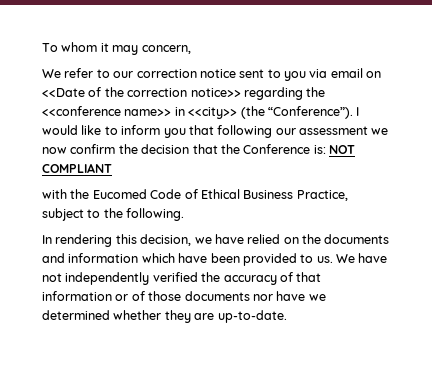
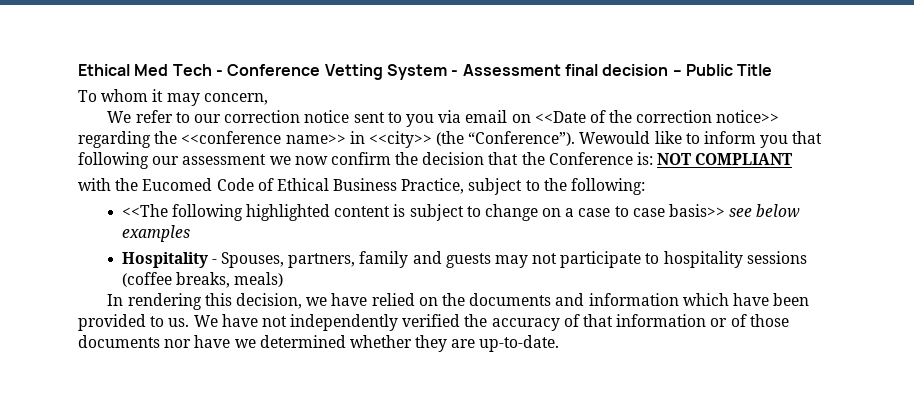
+ Ethical Med Tech - Conference Vetting System - Assessment final decision – Public Title
- I would like to inform you that following our assessment we now confirm the decision that the Conference is: NOT COMPLIANT
+ Wewould like to inform you that following our assessment we now confirm the decision that the Conference is: NOT COMPLIANT
- with the Eucomed Code of Ethical Business Practice, subject to the following.
+ with the Eucomed Code of Ethical Business Practice, subject to the following:
+ <<The following highlighted content is subject to change on a case to case basis>> see below examples
+ Hospitality - Spouses, partners, family and guests may not participate to hospitality sessions (coffee breaks, meals)

